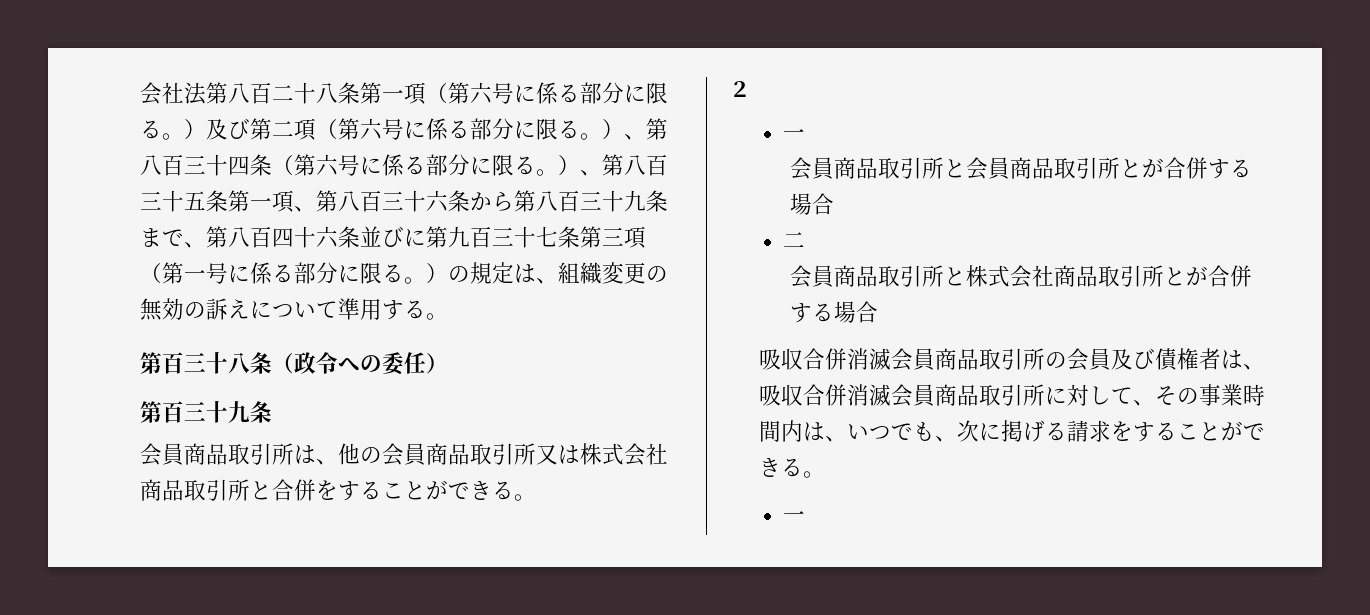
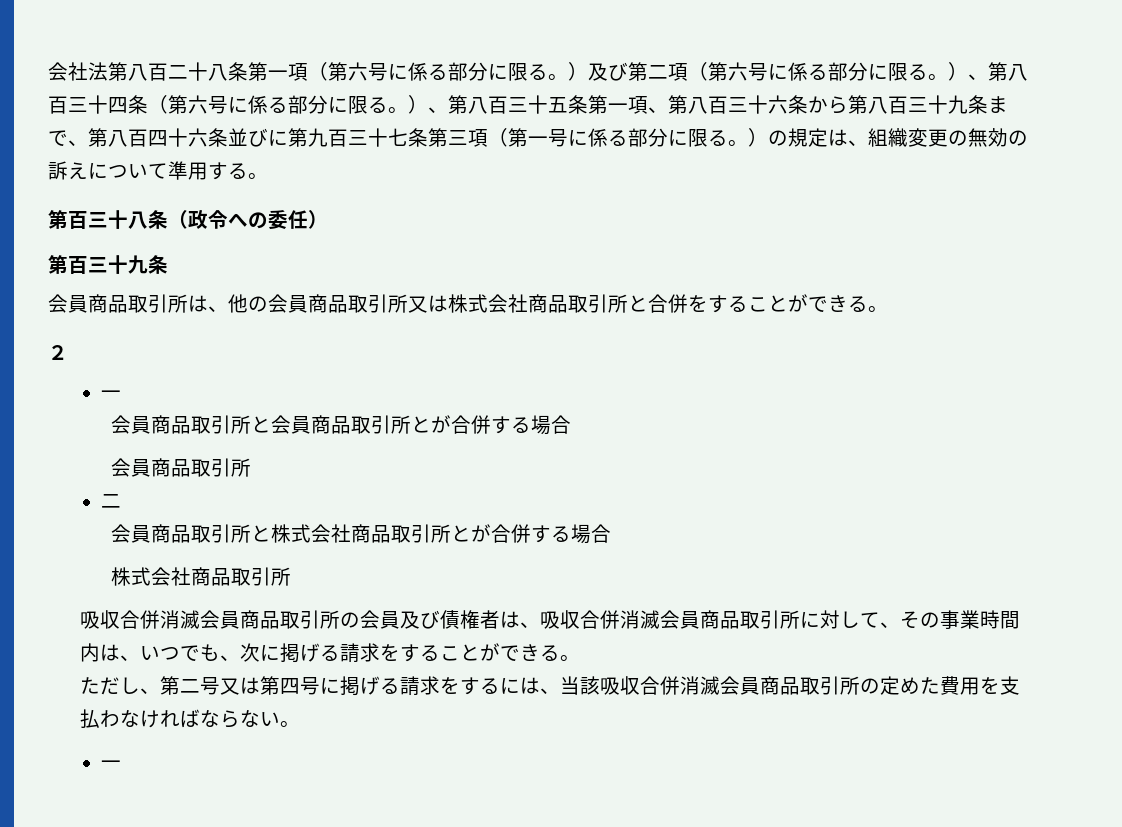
  会員商品取引所と会員商品取引所とが合併する場合
+ 会員商品取引所
  会員商品取引所と株式会社商品取引所とが合併する場合
+ 株式会社商品取引所
+ ただし、第二号又は第四号に掲げる請求をするには、当該吸収合併消滅会員商品取引所の定めた費用を支払わなければならない。

